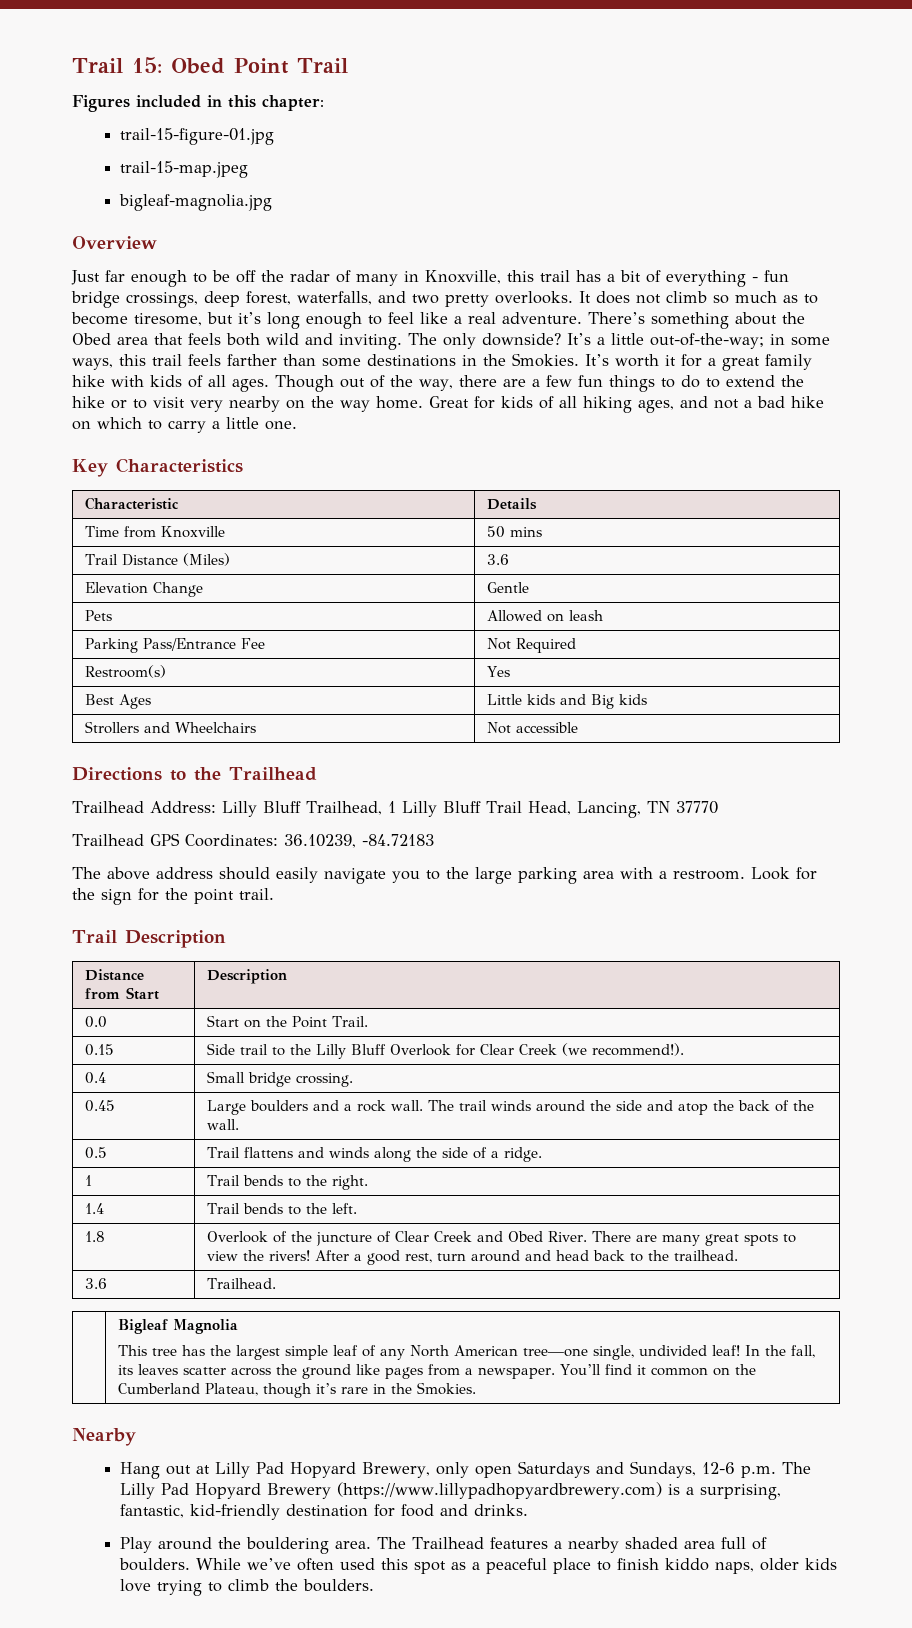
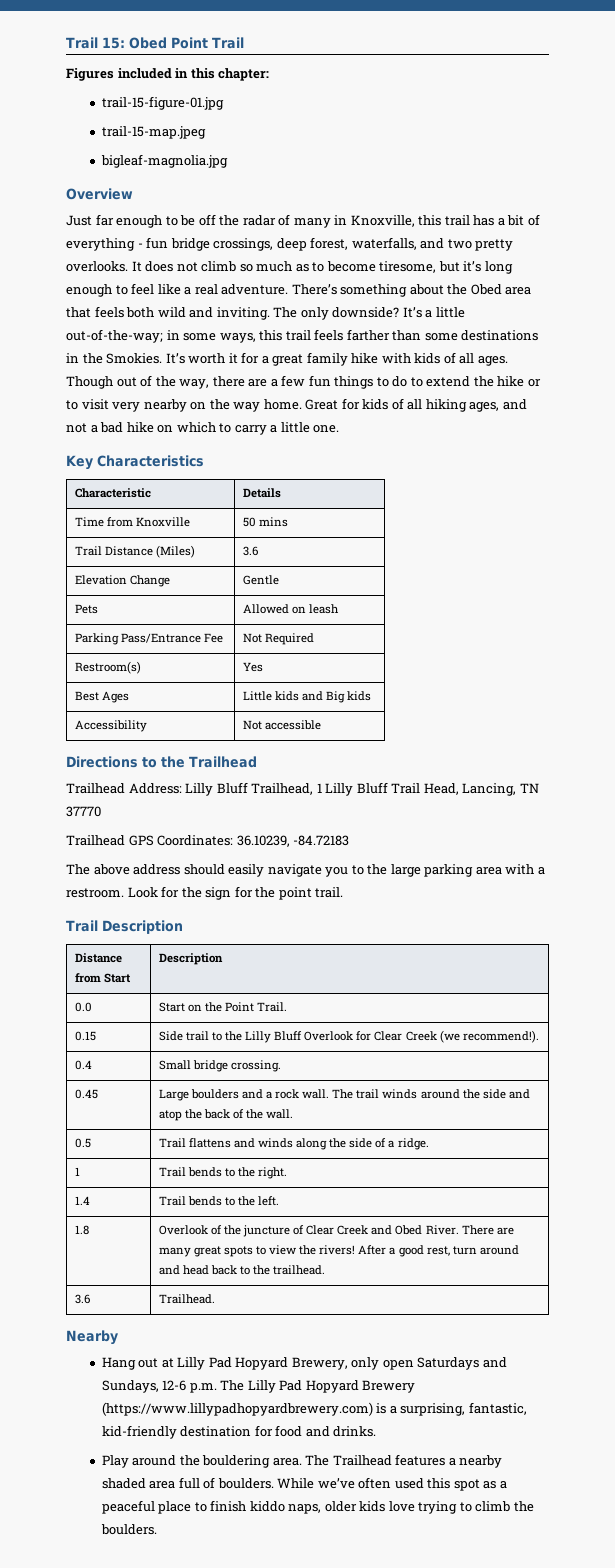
- Strollers and Wheelchairs | Not accessible
+ Accessibility | Not accessible
- Bigleaf Magnolia
- This tree has the largest simple leaf of any North American tree—one single, undivided leaf! In the fall, its leaves scatter across the ground like pages from a newspaper. You’ll find it common on the Cumberland Plateau, though it’s rare in the Smokies.

